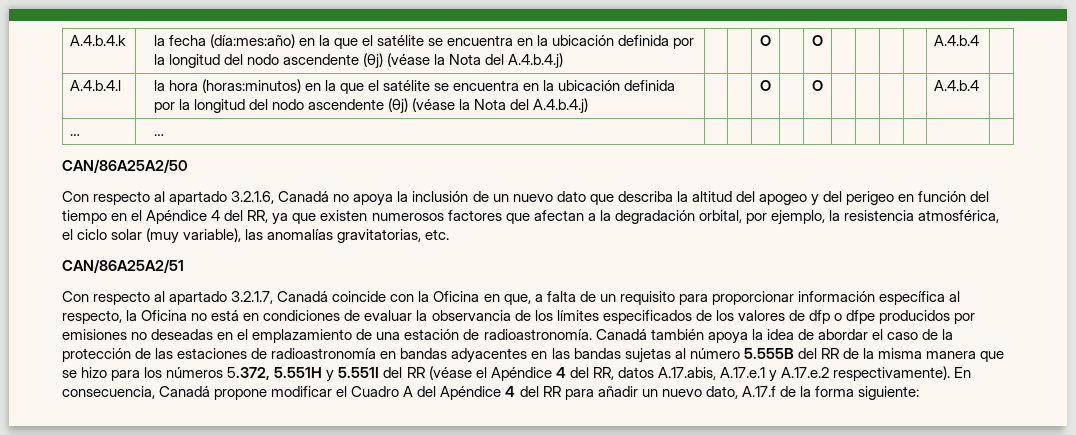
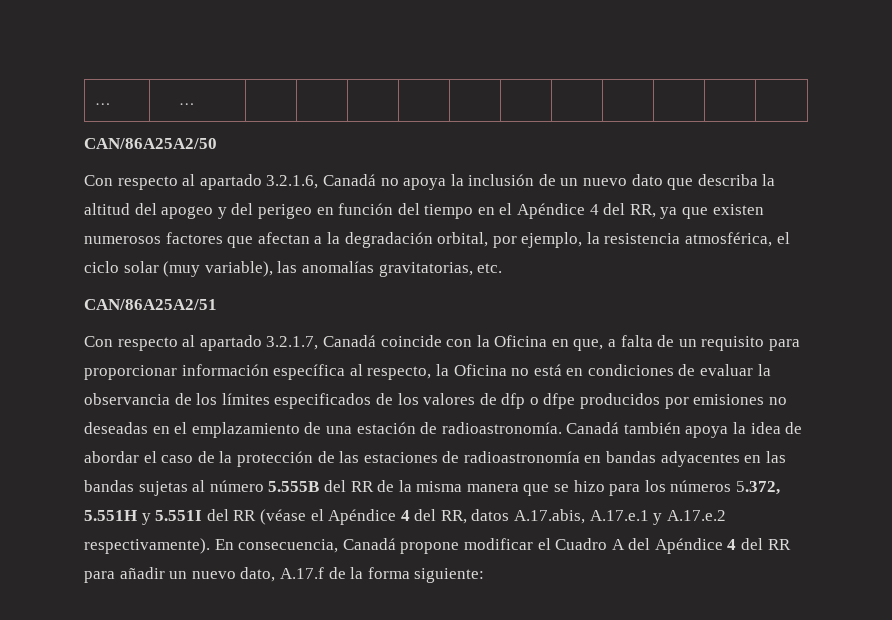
- A.4.b.4.k | la fecha (día:mes:año) en la que el satélite se encuentra en la ubicación definida por la longitud del nodo ascendente (θj) (véase la Nota del A.4.b.4.j) | | | O | | O | | | | | A.4.b.4 |
- A.4.b.4.l | la hora (horas:minutos) en la que el satélite se encuentra en la ubicación definida por la longitud del nodo ascendente (θj) (véase la Nota del A.4.b.4.j) | | | O | | O | | | | | A.4.b.4 |

